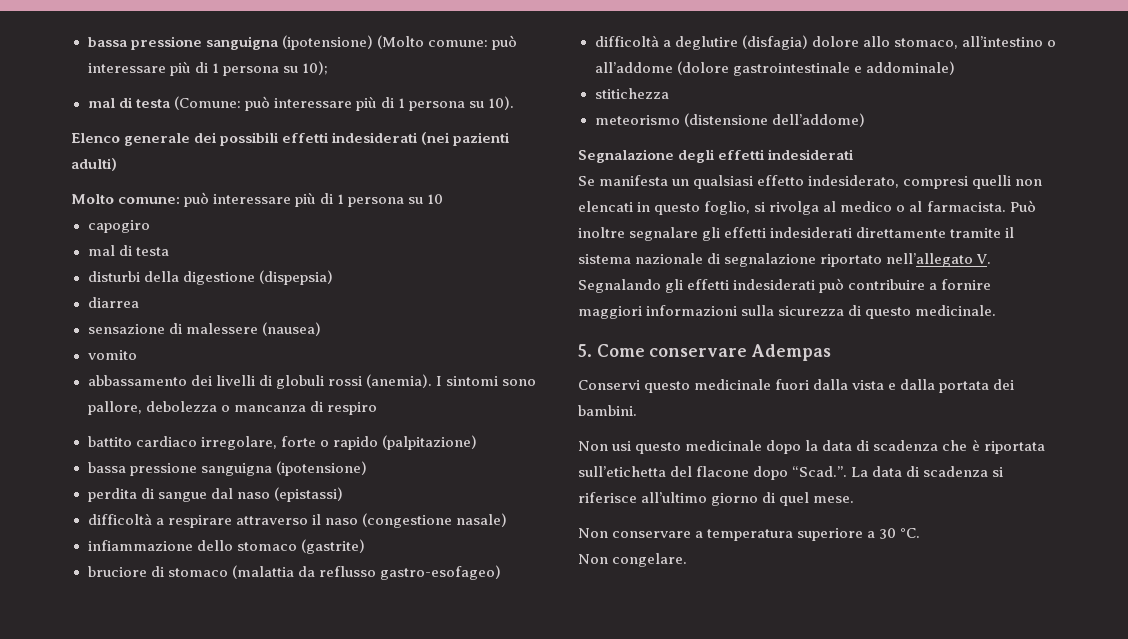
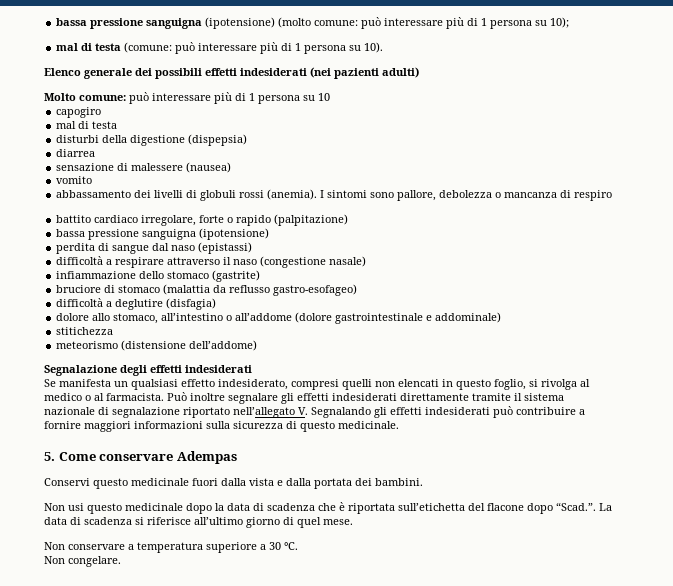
- bassa pressione sanguigna (ipotensione) (Molto comune: può interessare più di 1 persona su 10);
+ bassa pressione sanguigna (ipotensione) (molto comune: può interessare più di 1 persona su 10);
- mal di testa (Comune: può interessare più di 1 persona su 10).
+ mal di testa (comune: può interessare più di 1 persona su 10).
- difficoltà a deglutire (disfagia) dolore allo stomaco, all’intestino o all’addome (dolore gastrointestinale e addominale)
+ difficoltà a deglutire (disfagia)
+ dolore allo stomaco, all’intestino o all’addome (dolore gastrointestinale e addominale)

